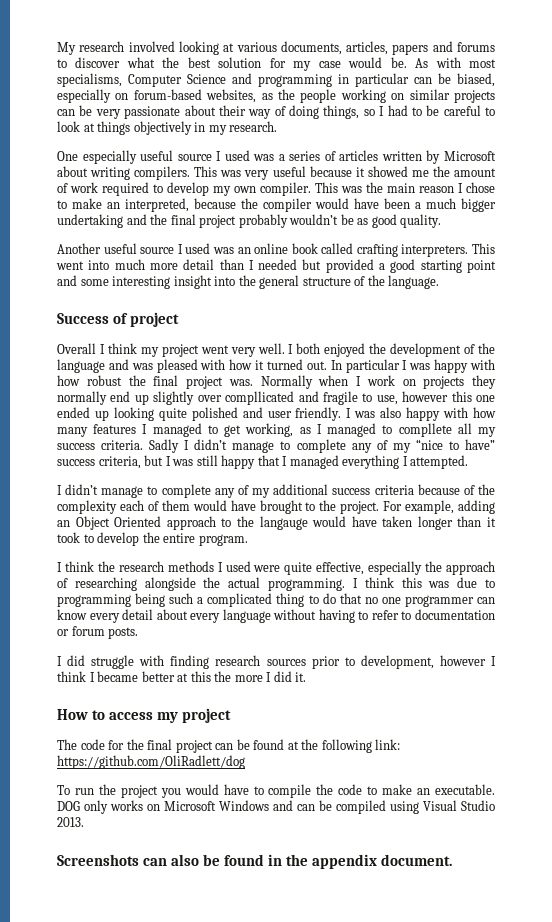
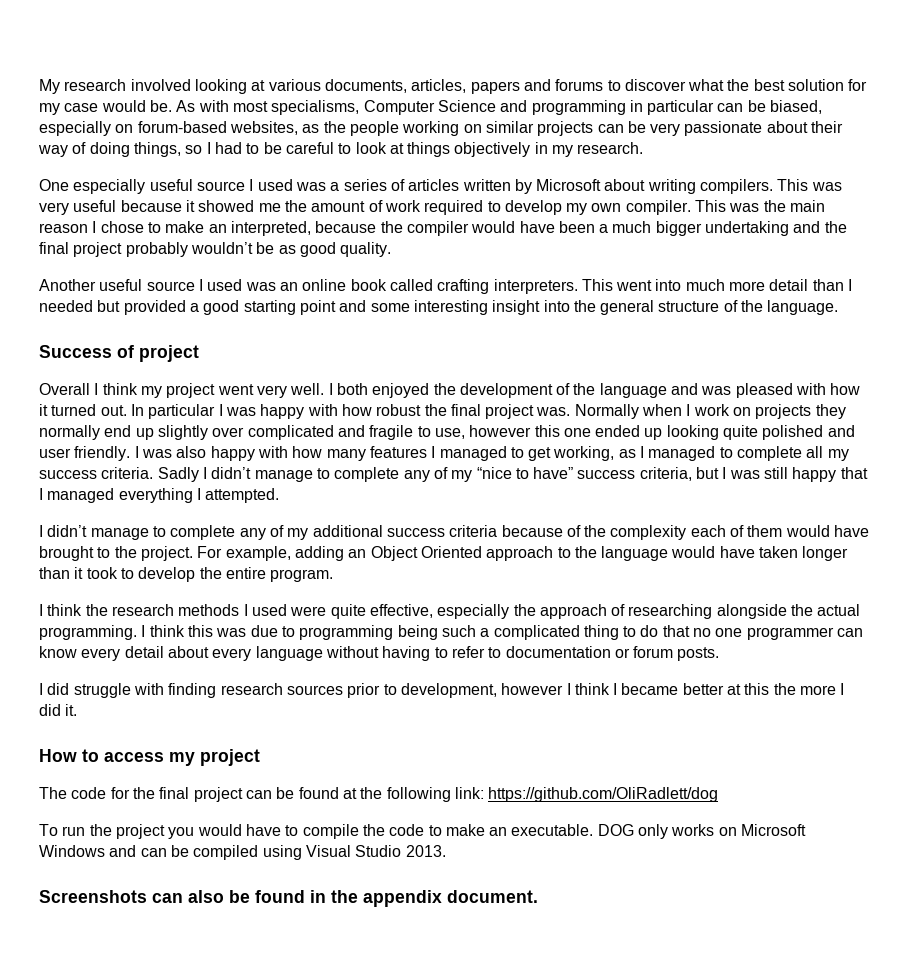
- Normally when I work on projects they normally end up slightly over compllicated and fragile to use, however this one ended up looking quite polished and user friendly.
+ Normally when I work on projects they normally end up slightly over complicated and fragile to use, however this one ended up looking quite polished and user friendly.
- I was also happy with how many features I managed to get working, as I managed to compllete all my success criteria.
+ I was also happy with how many features I managed to get working, as I managed to complete all my success criteria.
- For example, adding an Object Oriented approach to the langauge would have taken longer than it took to develop the entire program.
+ For example, adding an Object Oriented approach to the language would have taken longer than it took to develop the entire program.

